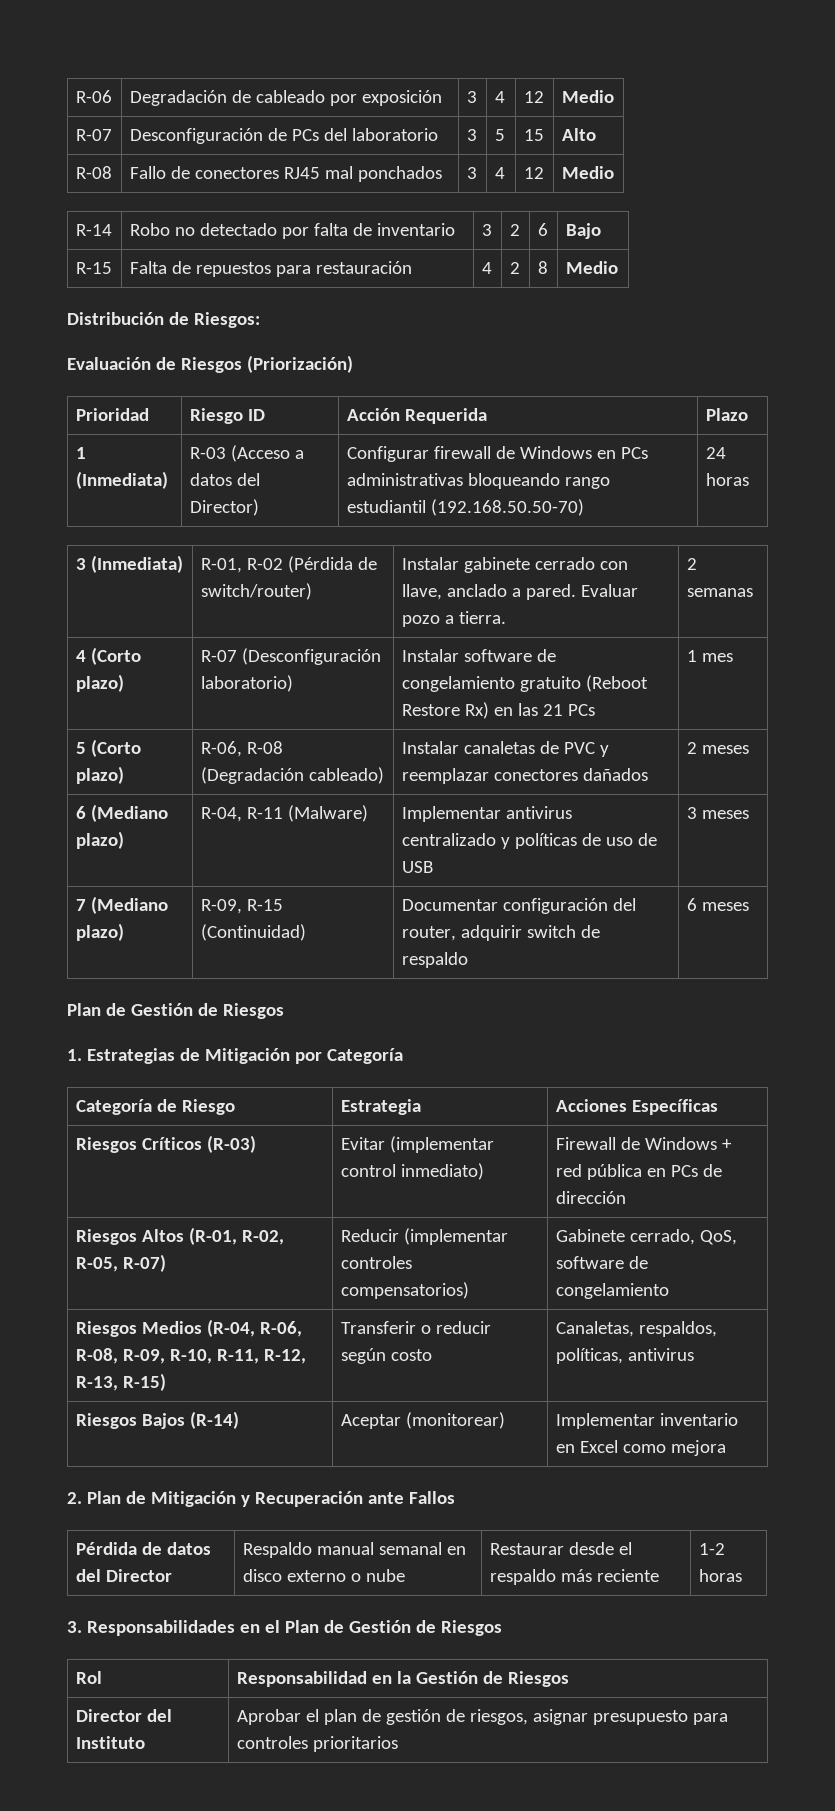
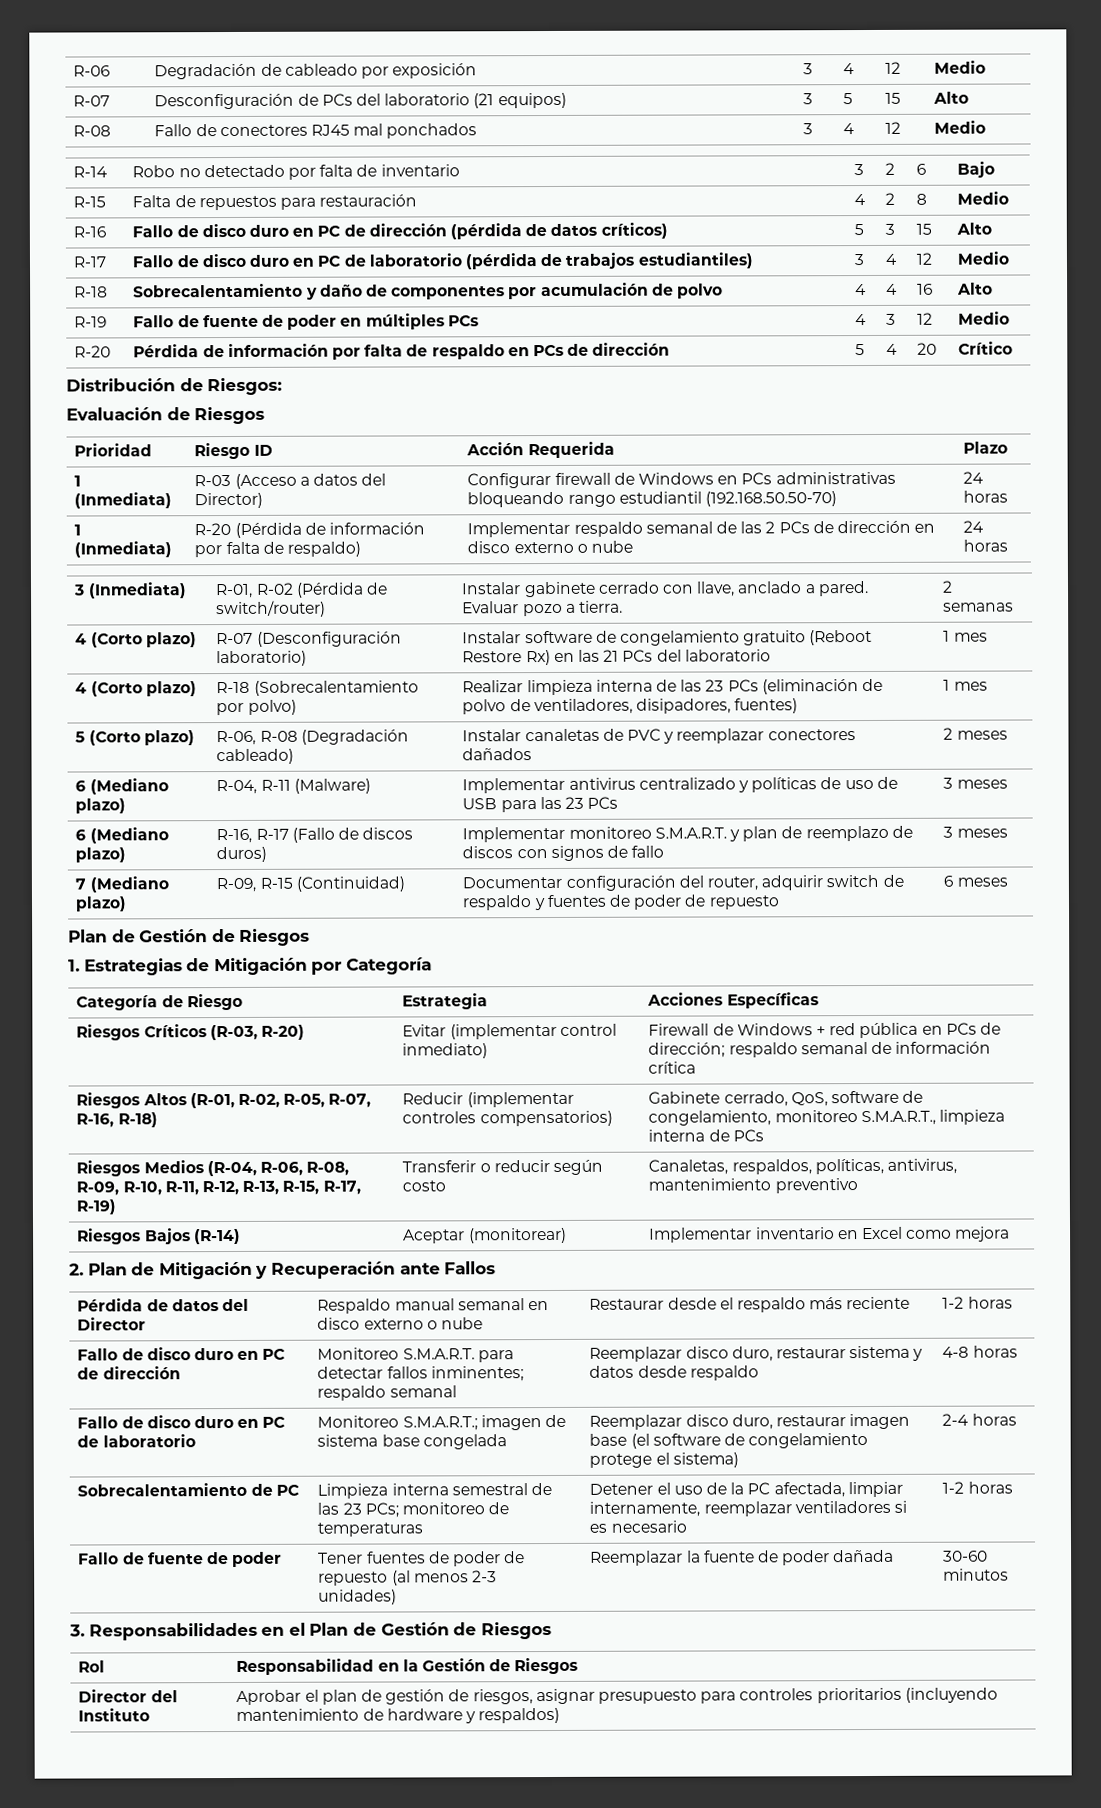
- R-07 | Desconfiguración de PCs del laboratorio | 3 | 5 | 15 | Alto
+ R-07 | Desconfiguración de PCs del laboratorio (21 equipos) | 3 | 5 | 15 | Alto
+ R-16 | Fallo de disco duro en PC de dirección (pérdida de datos críticos) | 5 | 3 | 15 | Alto
+ R-17 | Fallo de disco duro en PC de laboratorio (pérdida de trabajos estudiantiles) | 3 | 4 | 12 | Medio
+ R-18 | Sobrecalentamiento y daño de componentes por acumulación de polvo | 4 | 4 | 16 | Alto
+ R-19 | Fallo de fuente de poder en múltiples PCs | 4 | 3 | 12 | Medio
+ R-20 | Pérdida de información por falta de respaldo en PCs de dirección | 5 | 4 | 20 | Crítico
- Evaluación de Riesgos (Priorización)
+ Evaluación de Riesgos
+ 1 (Inmediata) | R-20 (Pérdida de información por falta de respaldo) | Implementar respaldo semanal de las 2 PCs de dirección en disco externo o nube | 24 horas
- 4 (Corto plazo) | R-07 (Desconfiguración laboratorio) | Instalar software de congelamiento gratuito (Reboot Restore Rx) en las 21 PCs | 1 mes
+ 4 (Corto plazo) | R-07 (Desconfiguración laboratorio) | Instalar software de congelamiento gratuito (Reboot Restore Rx) en las 21 PCs del laboratorio | 1 mes
+ 4 (Corto plazo) | R-18 (Sobrecalentamiento por polvo) | Realizar limpieza interna de las 23 PCs (eliminación de polvo de ventiladores, disipadores, fuentes) | 1 mes
- 6 (Mediano plazo) | R-04, R-11 (Malware) | Implementar antivirus centralizado y políticas de uso de USB | 3 meses
+ 6 (Mediano plazo) | R-04, R-11 (Malware) | Implementar antivirus centralizado y políticas de uso de USB para las 23 PCs | 3 meses
+ 6 (Mediano plazo) | R-16, R-17 (Fallo de discos duros) | Implementar monitoreo S.M.A.R.T. y plan de reemplazo de discos con signos de fallo | 3 meses
- 7 (Mediano plazo) | R-09, R-15 (Continuidad) | Documentar configuración del router, adquirir switch de respaldo | 6 meses
+ 7 (Mediano plazo) | R-09, R-15 (Continuidad) | Documentar configuración del router, adquirir switch de respaldo y fuentes de poder de repuesto | 6 meses
- Riesgos Críticos (R-03) | Evitar (implementar control inmediato) | Firewall de Windows + red pública en PCs de dirección
+ Riesgos Críticos (R-03, R-20) | Evitar (implementar control inmediato) | Firewall de Windows + red pública en PCs de dirección; respaldo semanal de información crítica
- Riesgos Altos (R-01, R-02, R-05, R-07) | Reducir (implementar controles compensatorios) | Gabinete cerrado, QoS, software de congelamiento
+ Riesgos Altos (R-01, R-02, R-05, R-07, R-16, R-18) | Reducir (implementar controles compensatorios) | Gabinete cerrado, QoS, software de congelamiento, monitoreo S.M.A.R.T., limpieza interna de PCs
- Riesgos Medios (R-04, R-06, R-08, R-09, R-10, R-11, R-12, R-13, R-15) | Transferir o reducir según costo | Canaletas, respaldos, políticas, antivirus
+ Riesgos Medios (R-04, R-06, R-08, R-09, R-10, R-11, R-12, R-13, R-15, R-17, R-19) | Transferir o reducir según costo | Canaletas, respaldos, políticas, antivirus, mantenimiento preventivo
+ Fallo de disco duro en PC de dirección | Monitoreo S.M.A.R.T. para detectar fallos inminentes; respaldo semanal | Reemplazar disco duro, restaurar sistema y datos desde respaldo | 4-8 horas
+ Fallo de disco duro en PC de laboratorio | Monitoreo S.M.A.R.T.; imagen de sistema base congelada | Reemplazar disco duro, restaurar imagen base (el software de congelamiento protege el sistema) | 2-4 horas
+ Sobrecalentamiento de PC | Limpieza interna semestral de las 23 PCs; monitoreo de temperaturas | Detener el uso de la PC afectada, limpiar internamente, reemplazar ventiladores si es necesario | 1-2 horas
+ Fallo de fuente de poder | Tener fuentes de poder de repuesto (al menos 2-3 unidades) | Reemplazar la fuente de poder dañada | 30-60 minutos
- Director del Instituto | Aprobar el plan de gestión de riesgos, asignar presupuesto para controles prioritarios
+ Director del Instituto | Aprobar el plan de gestión de riesgos, asignar presupuesto para controles prioritarios (incluyendo mantenimiento de hardware y respaldos)

